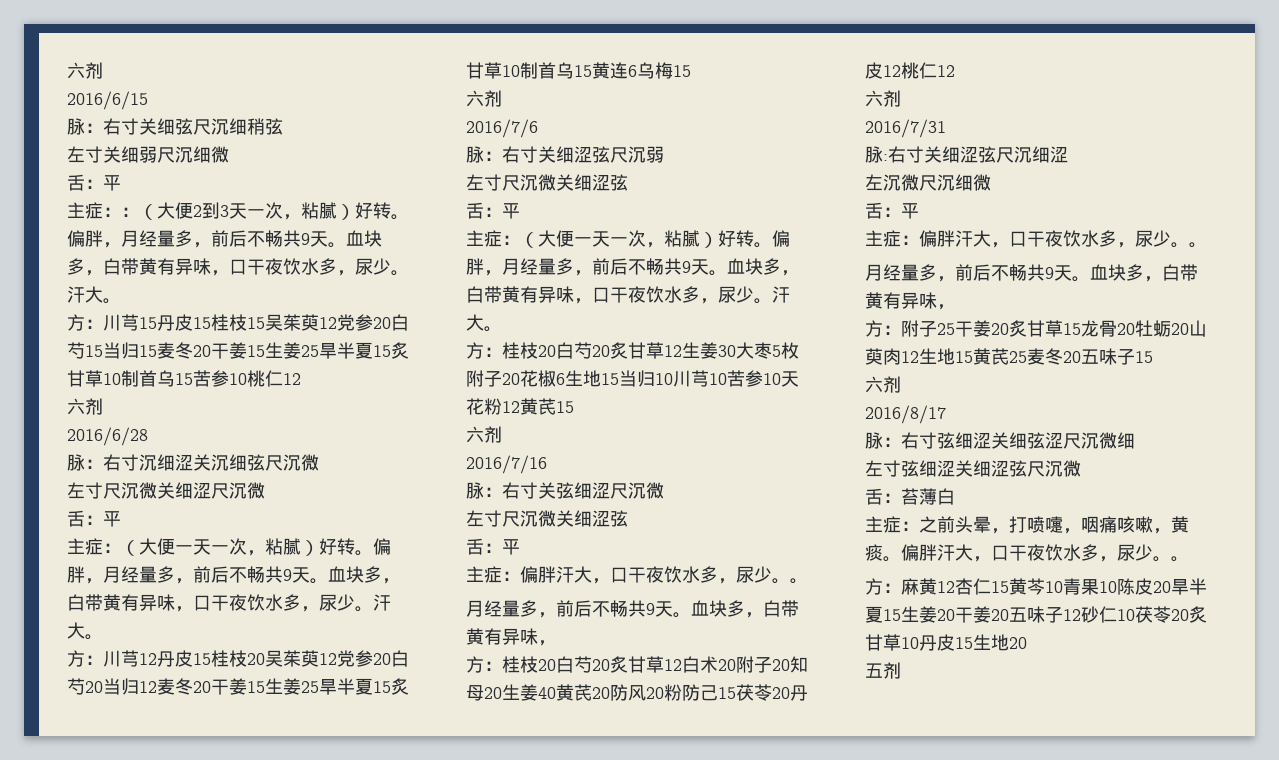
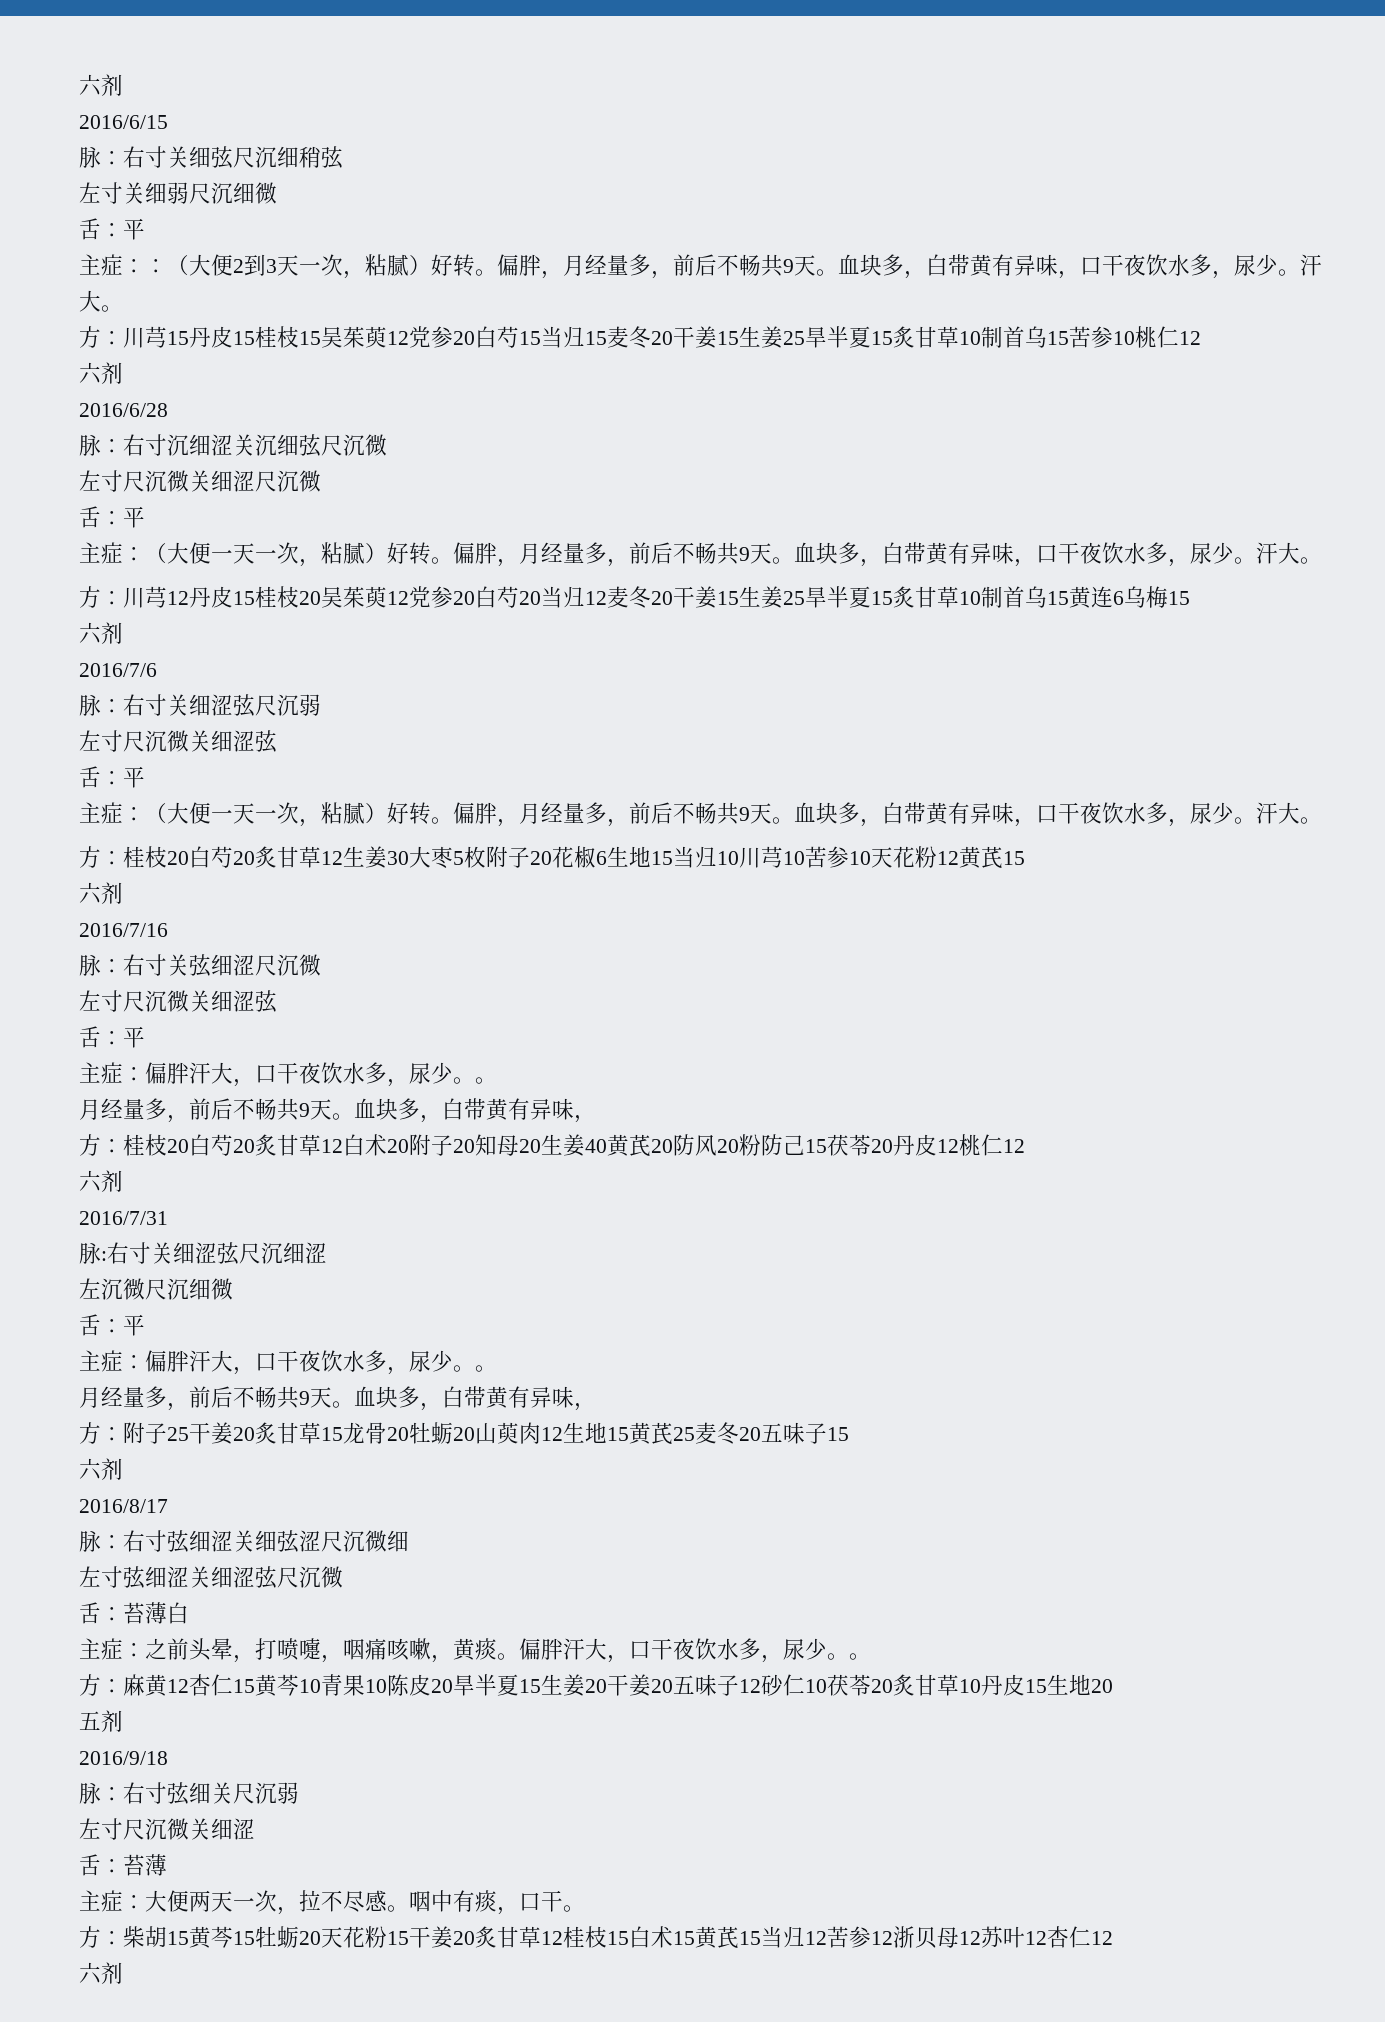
+ 2016/9/18
+ 脉：右寸弦细关尺沉弱
+ 左寸尺沉微关细涩
+ 舌：苔薄
+ 主症：大便两天一次，拉不尽感。咽中有痰，口干。
+ 方：柴胡15黄芩15牡蛎20天花粉15干姜20炙甘草12桂枝15白术15黄芪15当归12苦参12浙贝母12苏叶12杏仁12
+ 六剂

